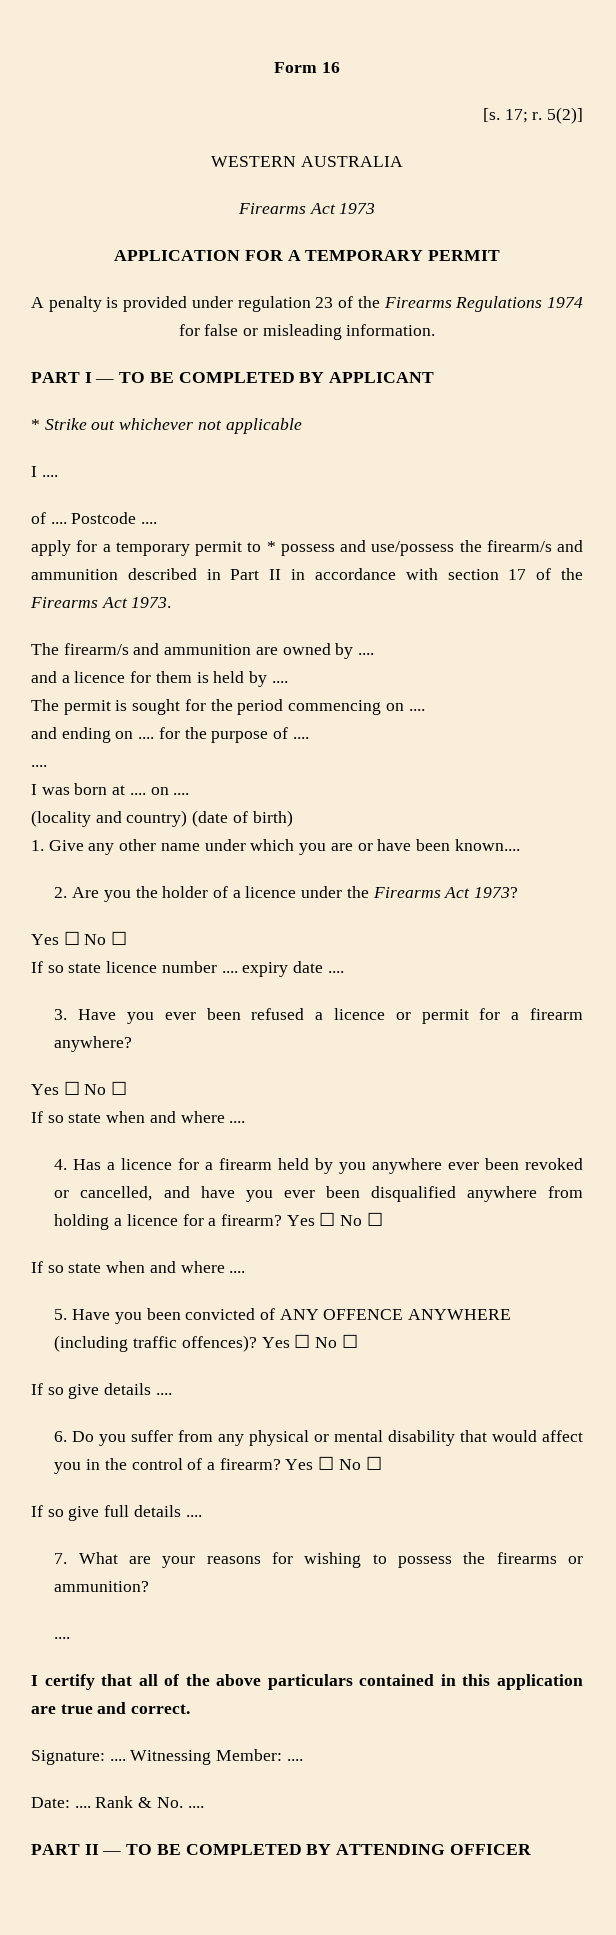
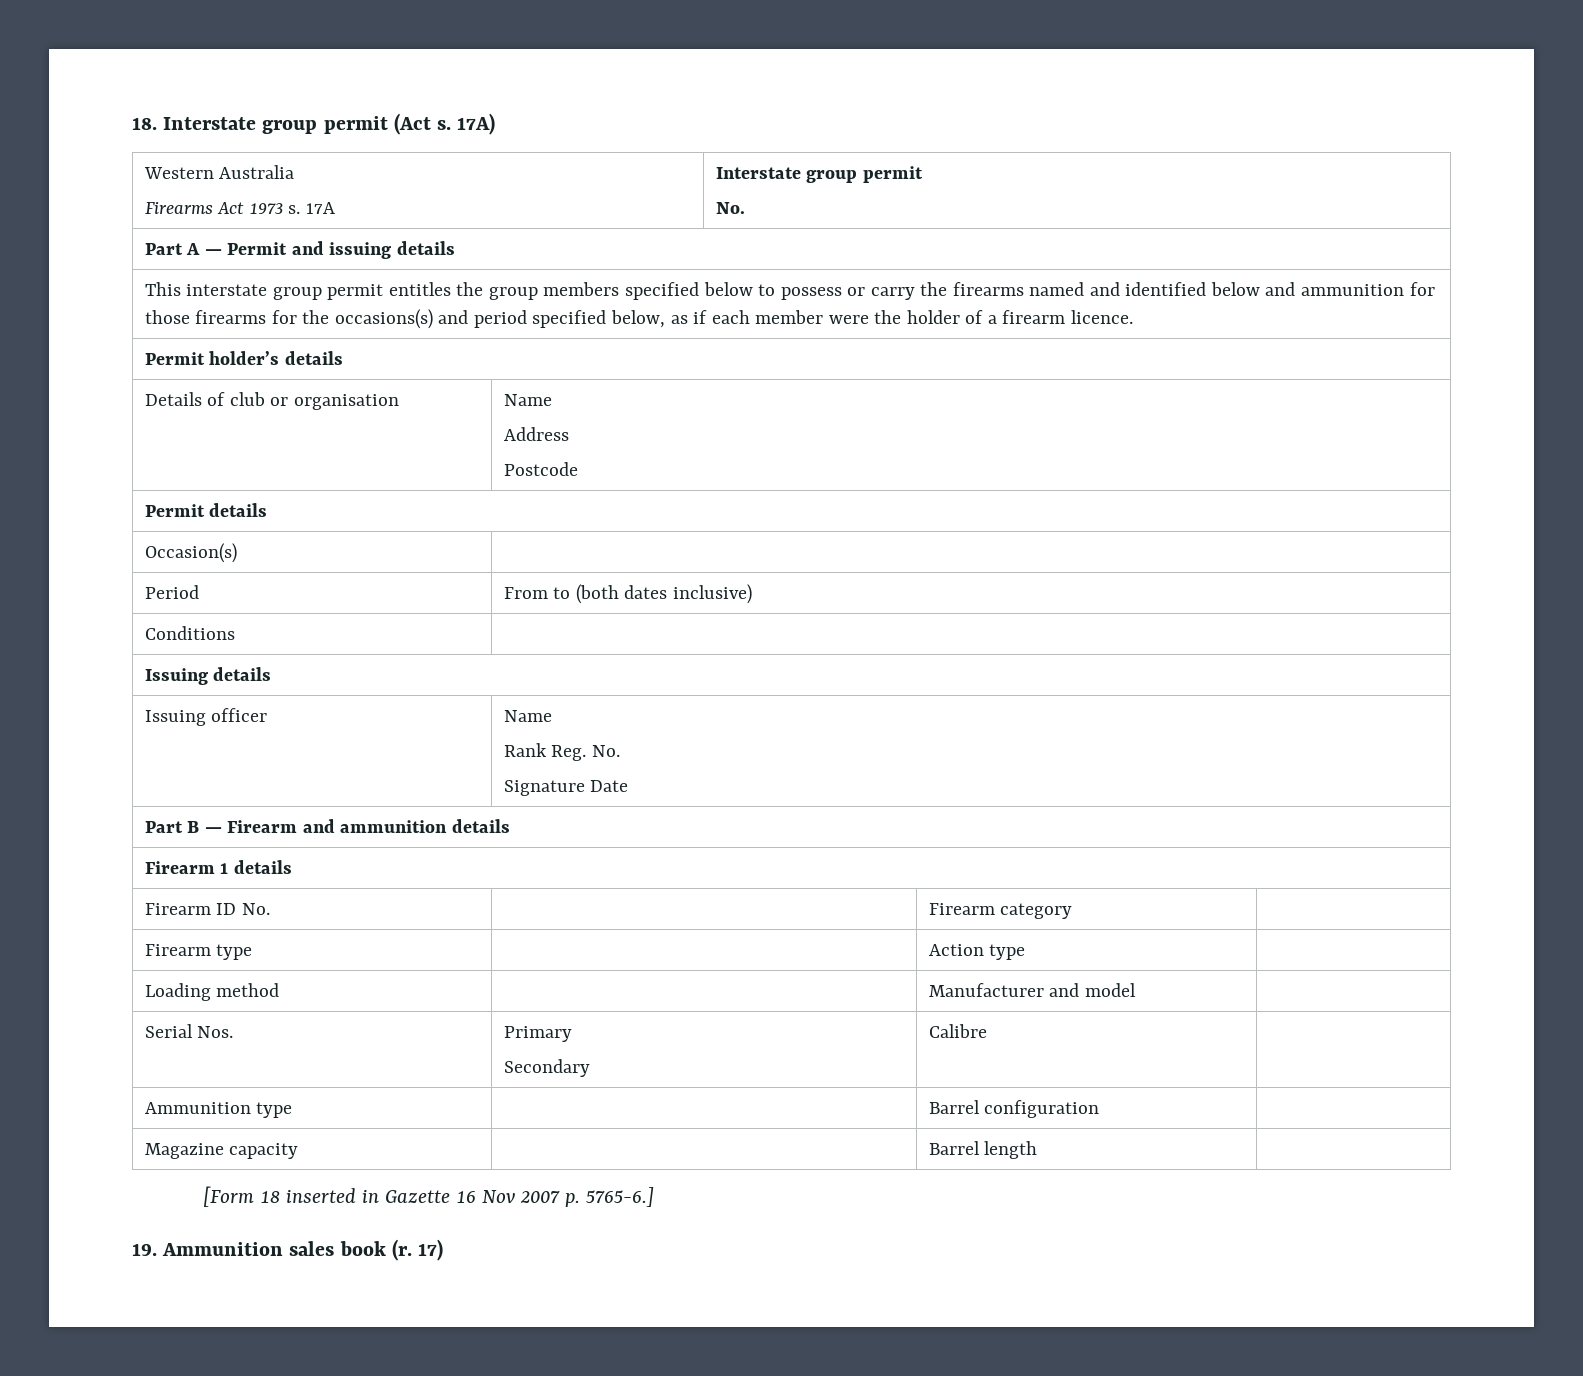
- Form 16
- [s. 17; r. 5(2)]
- WESTERN AUSTRALIA
- Firearms Act 1973
- APPLICATION FOR A TEMPORARY PERMIT
- A penalty is provided under regulation 23 of the Firearms Regulations 1974 for false or misleading information.
- PART I — TO BE COMPLETED BY APPLICANT
- * Strike out whichever not applicable
- I ....
- of .... Postcode ....
- apply for a temporary permit to * possess and use/possess the firearm/s and ammunition described in Part II in accordance with section 17 of the Firearms Act 1973.
- The firearm/s and ammunition are owned by ....
- and a licence for them is held by ....
- The permit is sought for the period commencing on ....
- and ending on .... for the purpose of ....
- ....
- I was born at .... on ....
- (locality and country) (date of birth)
- 1. Give any other name under which you are or have been known....
- 2. Are you the holder of a licence under the Firearms Act 1973?
- Yes ☐ No ☐
- If so state licence number .... expiry date ....
- 3. Have you ever been refused a licence or permit for a firearm anywhere?
- Yes ☐ No ☐
- If so state when and where ....
- 4. Has a licence for a firearm held by you anywhere ever been revoked or cancelled, and have you ever been disqualified anywhere from holding a licence for a firearm? Yes ☐ No ☐
- If so state when and where ....
- 5. Have you been convicted of ANY OFFENCE ANYWHERE (including traffic offences)? Yes ☐ No ☐
- If so give details ....
- 6. Do you suffer from any physical or mental disability that would affect you in the control of a firearm? Yes ☐ No ☐
- If so give full details ....
- 7. What are your reasons for wishing to possess the firearms or ammunition?
- ....
- I certify that all of the above particulars contained in this application are true and correct.
- Signature: .... Witnessing Member: ....
- Date: .... Rank & No. ....
- PART II — TO BE COMPLETED BY ATTENDING OFFICER
+ 18. Interstate group permit (Act s. 17A)
+ Western Australia
+ Firearms Act 1973 s. 17A | Interstate group permit
+ No.
+ Part A — Permit and issuing details
+ This interstate group permit entitles the group members specified below to possess or carry the firearms named and identified below and ammunition for those firearms for the occasions(s) and period specified below, as if each member were the holder of a firearm licence.
+ Permit holder’s details
+ Details of club or organisation | Name
+ Address
+ Postcode
+ Permit details
+ Occasion(s) |
+ Period | From to (both dates inclusive)
+ Conditions |
+ Issuing details
+ Issuing officer | Name
+ Rank Reg. No.
+ Signature Date
+ Part B — Firearm and ammunition details
+ Firearm 1 details
+ Firearm ID No. | | Firearm category |
+ Firearm type | | Action type |
+ Loading method | | Manufacturer and model |
+ Serial Nos. | Primary
+ Secondary | Calibre |
+ Ammunition type | | Barrel configuration |
+ Magazine capacity | | Barrel length |
+ [Form 18 inserted in Gazette 16 Nov 2007 p. 5765-6.]
+ 19. Ammunition sales book (r. 17)

